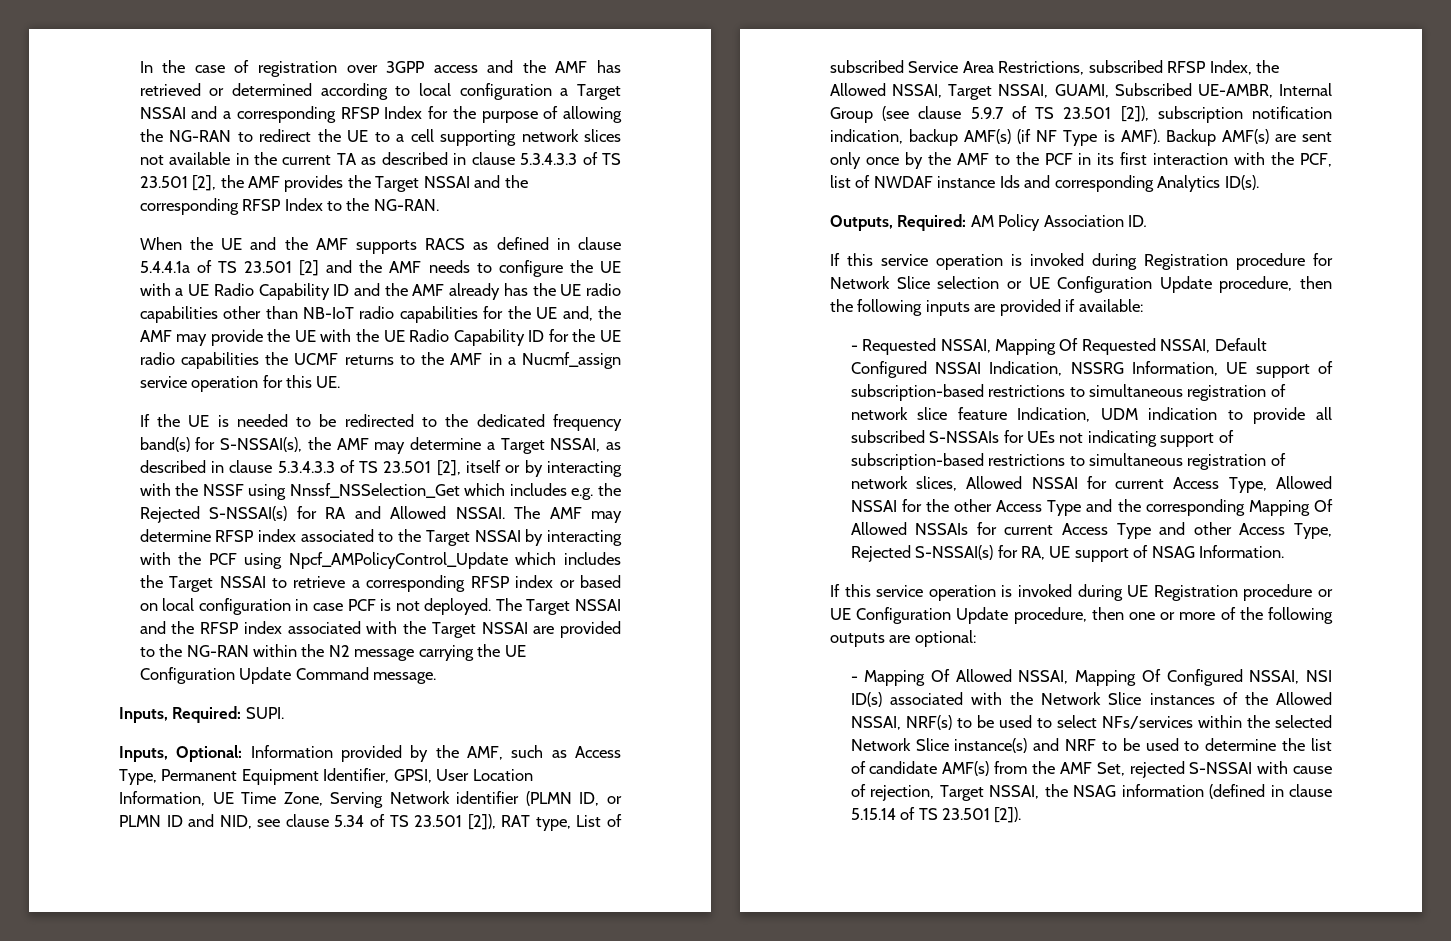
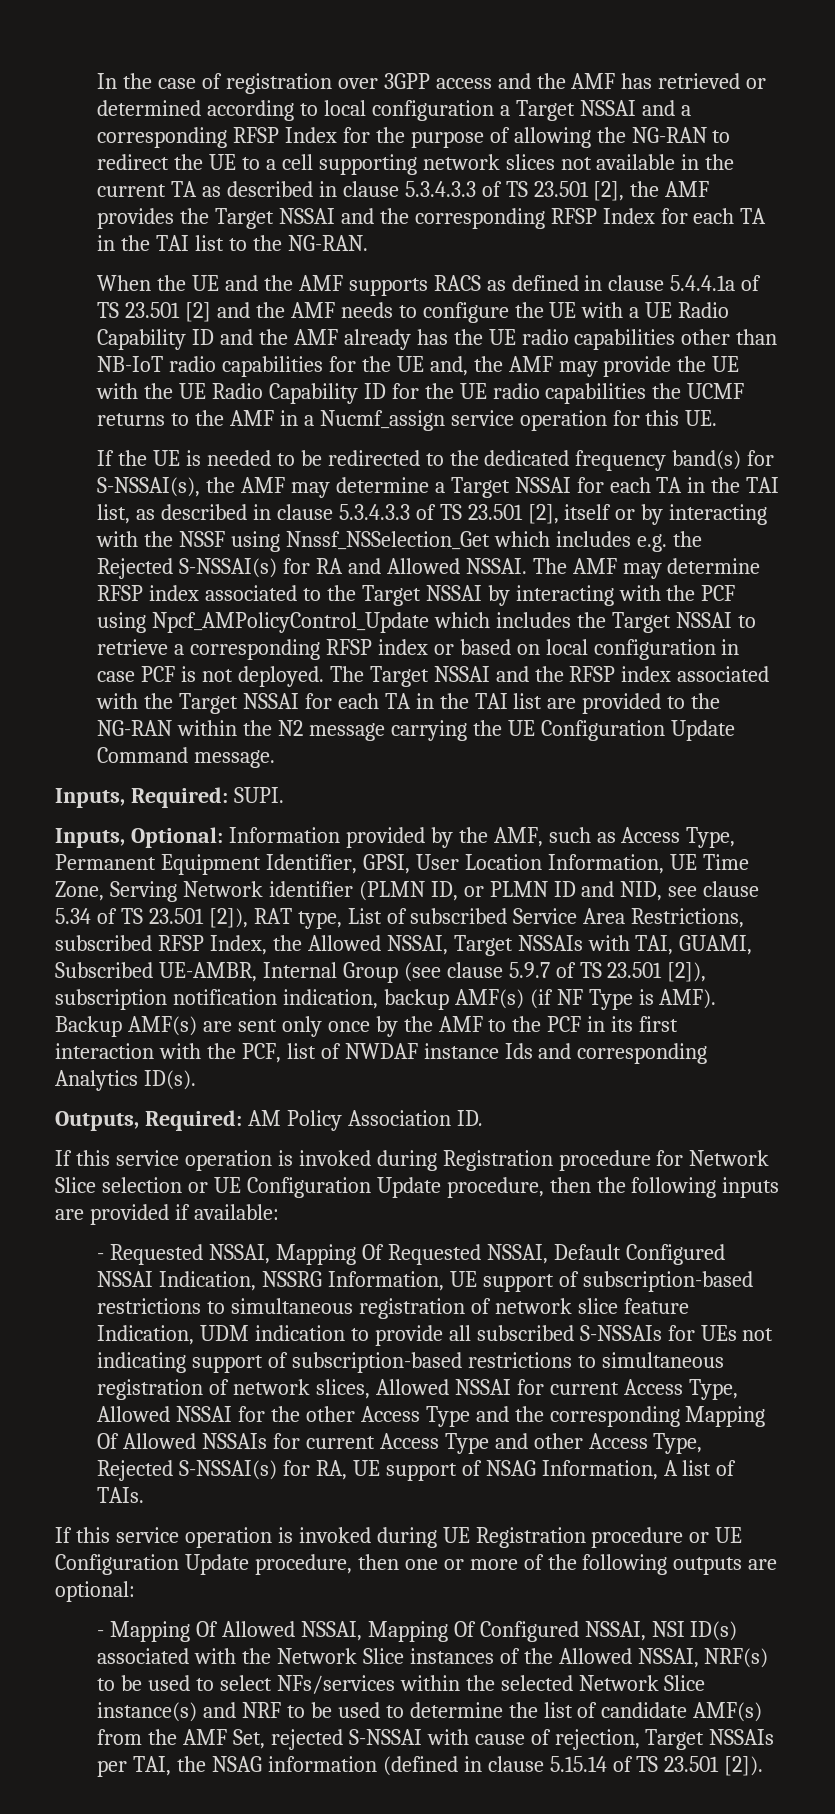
- In the case of registration over 3GPP access and the AMF has retrieved or determined according to local configuration a Target NSSAI and a corresponding RFSP Index for the purpose of allowing the NG-RAN to redirect the UE to a cell supporting network slices not available in the current TA as described in clause 5.3.4.3.3 of TS 23.501 [2], the AMF provides the Target NSSAI and the corresponding RFSP Index to the NG-RAN.
+ In the case of registration over 3GPP access and the AMF has retrieved or determined according to local configuration a Target NSSAI and a corresponding RFSP Index for the purpose of allowing the NG-RAN to redirect the UE to a cell supporting network slices not available in the current TA as described in clause 5.3.4.3.3 of TS 23.501 [2], the AMF provides the Target NSSAI and the corresponding RFSP Index for each TA in the TAI list to the NG-RAN.
- If the UE is needed to be redirected to the dedicated frequency band(s) for S-NSSAI(s), the AMF may determine a Target NSSAI, as described in clause 5.3.4.3.3 of TS 23.501 [2], itself or by interacting with the NSSF using Nnssf_NSSelection_Get which includes e.g. the Rejected S-NSSAI(s) for RA and Allowed NSSAI.
+ If the UE is needed to be redirected to the dedicated frequency band(s) for S-NSSAI(s), the AMF may determine a Target NSSAI for each TA in the TAI list, as described in clause 5.3.4.3.3 of TS 23.501 [2], itself or by interacting with the NSSF using Nnssf_NSSelection_Get which includes e.g. the Rejected S-NSSAI(s) for RA and Allowed NSSAI.
- The Target NSSAI and the RFSP index associated with the Target NSSAI are provided to the NG-RAN within the N2 message carrying the UE Configuration Update Command message.
+ The Target NSSAI and the RFSP index associated with the Target NSSAI for each TA in the TAI list are provided to the NG-RAN within the N2 message carrying the UE Configuration Update Command message.
- Information provided by the AMF, such as Access Type, Permanent Equipment Identifier, GPSI, User Location Information, UE Time Zone, Serving Network identifier (PLMN ID, or PLMN ID and NID, see clause 5.34 of TS 23.501 [2]), RAT type, List of subscribed Service Area Restrictions, subscribed RFSP Index, the Allowed NSSAI, Target NSSAI, GUAMI, Subscribed UE-AMBR, Internal Group (see clause 5.9.7 of TS 23.501 [2]), subscription notification indication, backup AMF(s) (if NF Type is AMF).
+ Information provided by the AMF, such as Access Type, Permanent Equipment Identifier, GPSI, User Location Information, UE Time Zone, Serving Network identifier (PLMN ID, or PLMN ID and NID, see clause 5.34 of TS 23.501 [2]), RAT type, List of subscribed Service Area Restrictions, subscribed RFSP Index, the Allowed NSSAI, Target NSSAIs with TAI, GUAMI, Subscribed UE-AMBR, Internal Group (see clause 5.9.7 of TS 23.501 [2]), subscription notification indication, backup AMF(s) (if NF Type is AMF).
- - Requested NSSAI, Mapping Of Requested NSSAI, Default Configured NSSAI Indication, NSSRG Information, UE support of subscription-based restrictions to simultaneous registration of network slice feature Indication, UDM indication to provide all subscribed S-NSSAIs for UEs not indicating support of subscription-based restrictions to simultaneous registration of network slices, Allowed NSSAI for current Access Type, Allowed NSSAI for the other Access Type and the corresponding Mapping Of Allowed NSSAIs for current Access Type and other Access Type, Rejected S-NSSAI(s) for RA, UE support of NSAG Information.
+ - Requested NSSAI, Mapping Of Requested NSSAI, Default Configured NSSAI Indication, NSSRG Information, UE support of subscription-based restrictions to simultaneous registration of network slice feature Indication, UDM indication to provide all subscribed S-NSSAIs for UEs not indicating support of subscription-based restrictions to simultaneous registration of network slices, Allowed NSSAI for current Access Type, Allowed NSSAI for the other Access Type and the corresponding Mapping Of Allowed NSSAIs for current Access Type and other Access Type, Rejected S-NSSAI(s) for RA, UE support of NSAG Information, A list of TAIs.
- - Mapping Of Allowed NSSAI, Mapping Of Configured NSSAI, NSI ID(s) associated with the Network Slice instances of the Allowed NSSAI, NRF(s) to be used to select NFs/services within the selected Network Slice instance(s) and NRF to be used to determine the list of candidate AMF(s) from the AMF Set, rejected S-NSSAI with cause of rejection, Target NSSAI, the NSAG information (defined in clause 5.15.14 of TS 23.501 [2]).
+ - Mapping Of Allowed NSSAI, Mapping Of Configured NSSAI, NSI ID(s) associated with the Network Slice instances of the Allowed NSSAI, NRF(s) to be used to select NFs/services within the selected Network Slice instance(s) and NRF to be used to determine the list of candidate AMF(s) from the AMF Set, rejected S-NSSAI with cause of rejection, Target NSSAIs per TAI, the NSAG information (defined in clause 5.15.14 of TS 23.501 [2]).

